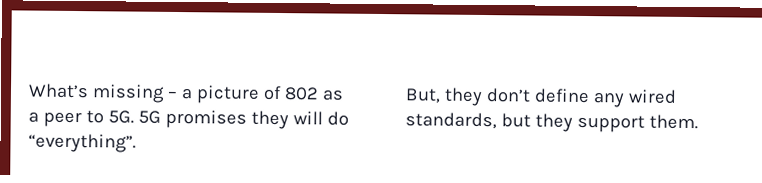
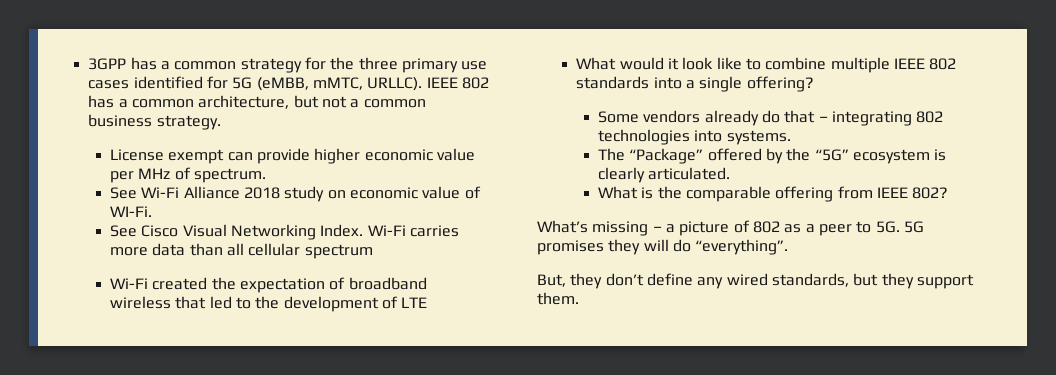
+ 3GPP has a common strategy for the three primary use cases identified for 5G (eMBB, mMTC, URLLC). IEEE 802 has a common architecture, but not a common business strategy.
+ License exempt can provide higher economic value per MHz of spectrum.
+ See Wi-Fi Alliance 2018 study on economic value of WI-Fi.
+ See Cisco Visual Networking Index. Wi-Fi carries more data than all cellular spectrum
+ Wi-Fi created the expectation of broadband wireless that led to the development of LTE
+ What would it look like to combine multiple IEEE 802 standards into a single offering?
+ Some vendors already do that – integrating 802 technologies into systems.
+ The “Package” offered by the “5G” ecosystem is clearly articulated.
+ What is the comparable offering from IEEE 802?

